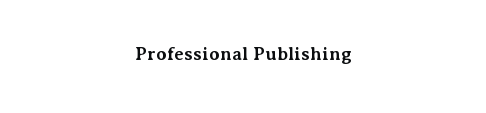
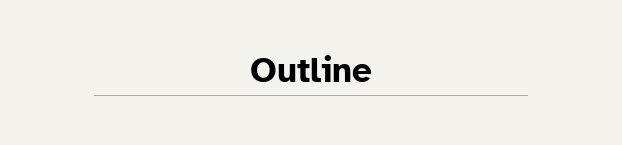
- Professional Publishing
+ Outline

